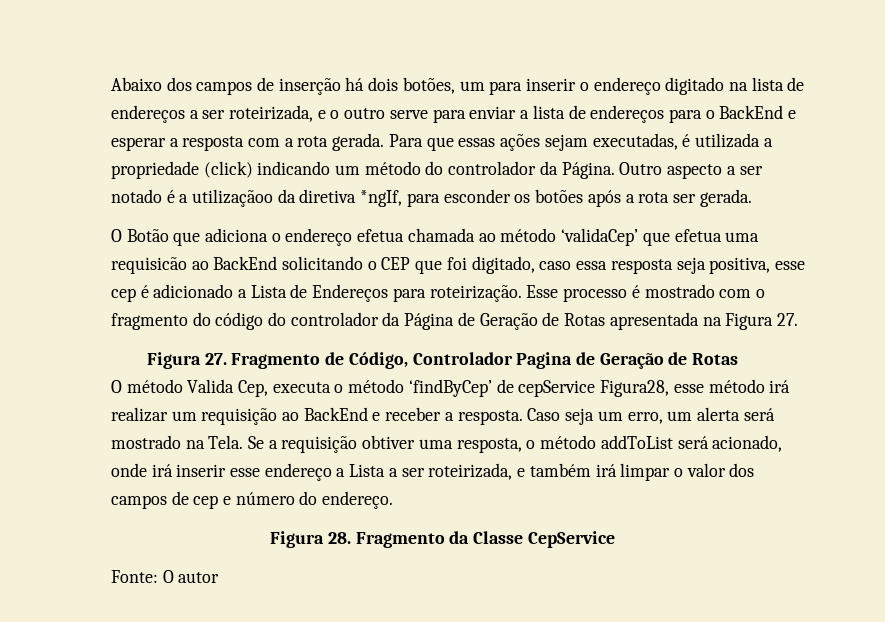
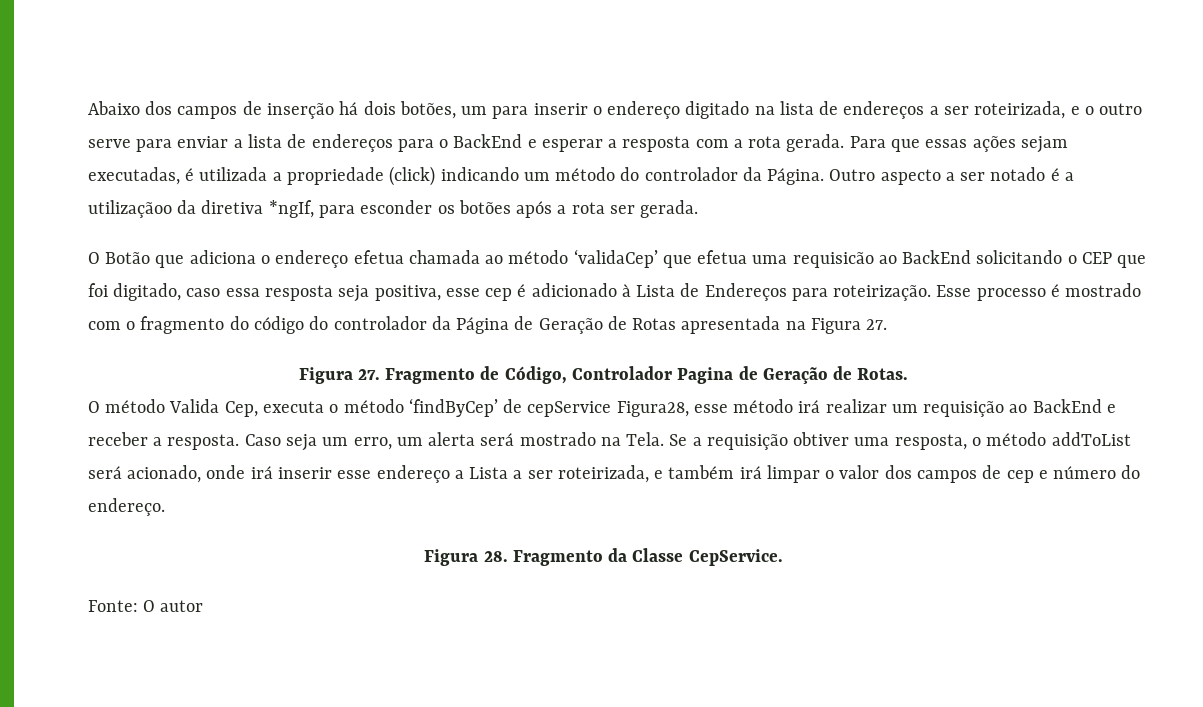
- O Botão que adiciona o endereço efetua chamada ao método ‘validaCep’ que efetua uma requisicão ao BackEnd solicitando o CEP que foi digitado, caso essa resposta seja positiva, esse cep é adicionado a Lista de Endereços para roteirização.
+ O Botão que adiciona o endereço efetua chamada ao método ‘validaCep’ que efetua uma requisicão ao BackEnd solicitando o CEP que foi digitado, caso essa resposta seja positiva, esse cep é adicionado à Lista de Endereços para roteirização.
- Figura 27. Fragmento de Código, Controlador Pagina de Geração de Rotas
+ Figura 27. Fragmento de Código, Controlador Pagina de Geração de Rotas.
- Figura 28. Fragmento da Classe CepService
+ Figura 28. Fragmento da Classe CepService.

